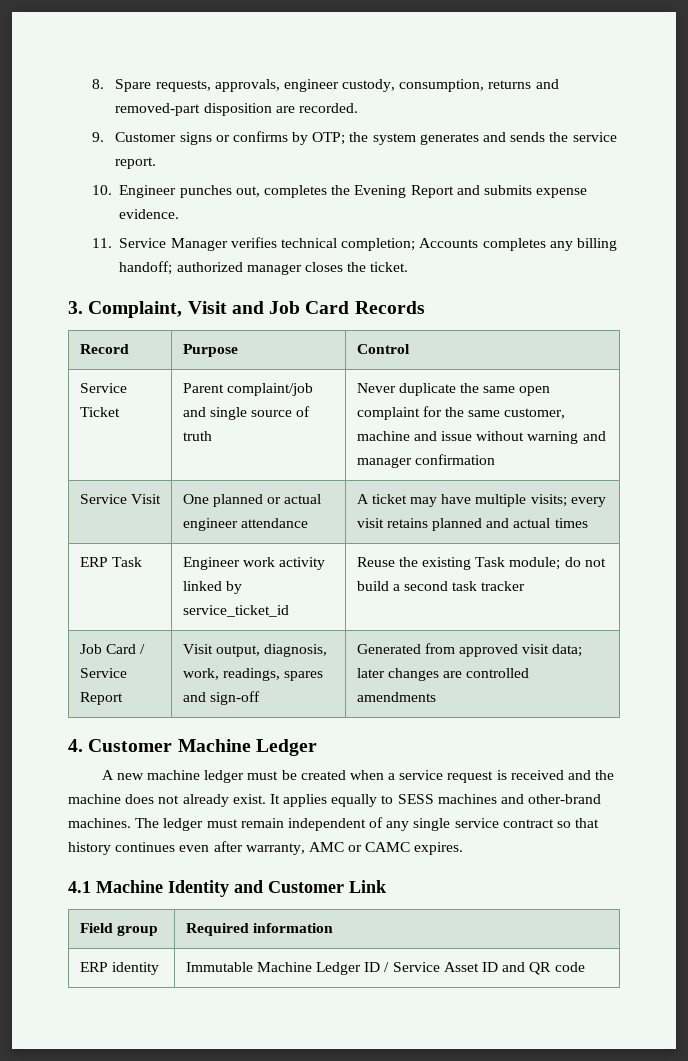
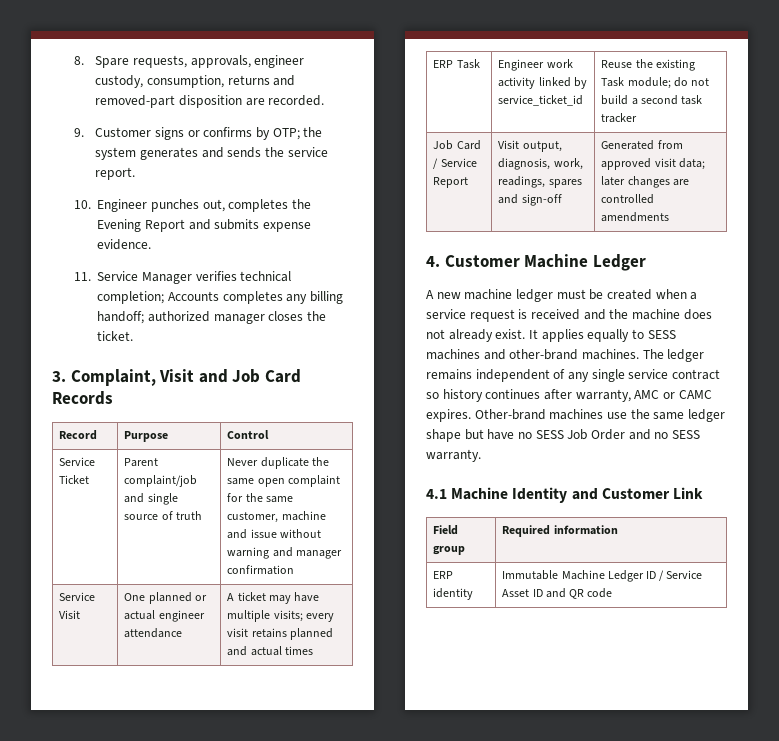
- The ledger must remain independent of any single service contract so that history continues even after warranty, AMC or CAMC expires.
+ The ledger remains independent of any single service contract so history continues after warranty, AMC or CAMC expires. Other-brand machines use the same ledger shape but have no SESS Job Order and no SESS warranty.

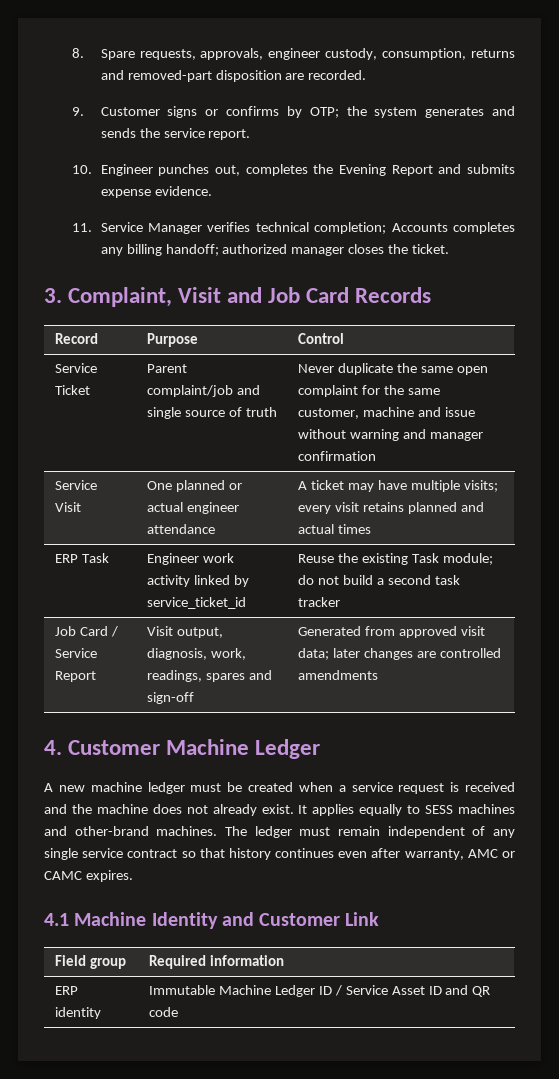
- The ledger remains independent of any single service contract so history continues after warranty, AMC or CAMC expires. Other-brand machines use the same ledger shape but have no SESS Job Order and no SESS warranty.
+ The ledger must remain independent of any single service contract so that history continues even after warranty, AMC or CAMC expires.

